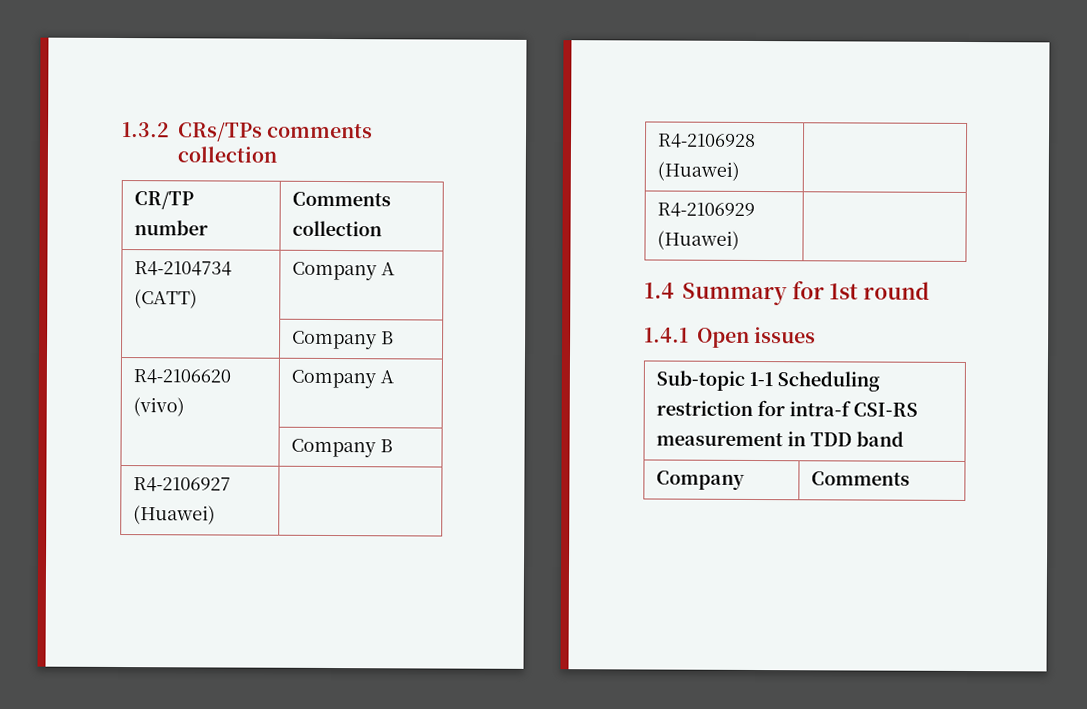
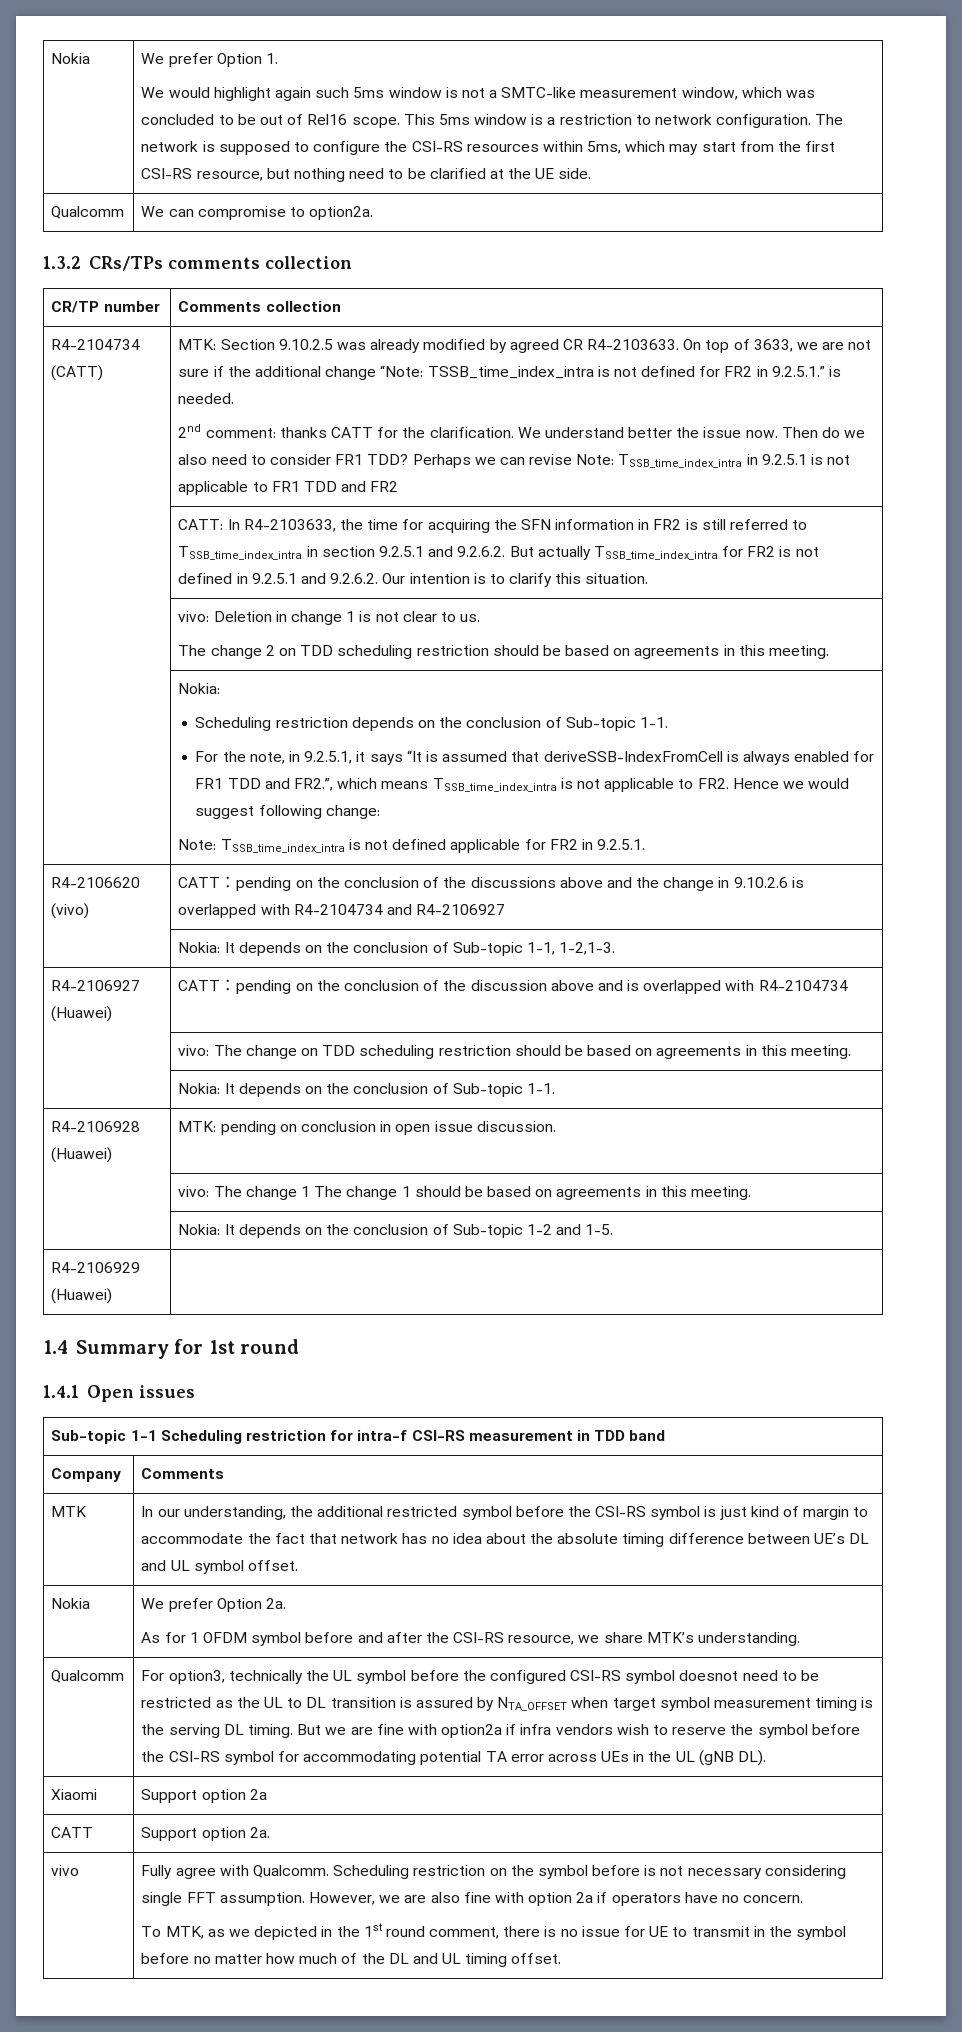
+ Nokia | We prefer Option 1.
+ We would highlight again such 5ms window is not a SMTC-like measurement window, which was concluded to be out of Rel16 scope. This 5ms window is a restriction to network configuration. The network is supposed to configure the CSI-RS resources within 5ms, which may start from the first CSI-RS resource, but nothing need to be clarified at the UE side.
+ Qualcomm | We can compromise to option2a.
- R4-2104734 (CATT) | Company A
- | Company B
- R4-2106620 (vivo) | Company A
- | Company B
- R4-2106927 (Huawei) |
- R4-2106928 (Huawei) |
+ R4-2104734 (CATT) | MTK: Section 9.10.2.5 was already modified by agreed CR R4-2103633. On top of 3633, we are not sure if the additional change “Note: TSSB_time_index_intra is not defined for FR2 in 9.2.5.1.” is needed.
+ 2nd comment: thanks CATT for the clarification. We understand better the issue now. Then do we also need to consider FR1 TDD? Perhaps we can revise Note: TSSB_time_index_intra in 9.2.5.1 is not applicable to FR1 TDD and FR2
+ | CATT: In R4-2103633, the time for acquiring the SFN information in FR2 is still referred to TSSB_time_index_intra in section 9.2.5.1 and 9.2.6.2. But actually TSSB_time_index_intra for FR2 is not defined in 9.2.5.1 and 9.2.6.2. Our intention is to clarify this situation.
+ | vivo: Deletion in change 1 is not clear to us.
+ The change 2 on TDD scheduling restriction should be based on agreements in this meeting.
+ | Nokia:
+ Scheduling restriction depends on the conclusion of Sub-topic 1-1.
+ For the note, in 9.2.5.1, it says “It is assumed that deriveSSB-IndexFromCell is always enabled for FR1 TDD and FR2.”, which means TSSB_time_index_intra is not applicable to FR2. Hence we would suggest following change:
+ Note: TSSB_time_index_intra is not defined applicable for FR2 in 9.2.5.1.
+ R4-2106620 (vivo) | CATT：pending on the conclusion of the discussions above and the change in 9.10.2.6 is overlapped with R4-2104734 and R4-2106927
+ | Nokia: It depends on the conclusion of Sub-topic 1-1, 1-2,1-3.
+ R4-2106927 (Huawei) | CATT：pending on the conclusion of the discussion above and is overlapped with R4-2104734
+ | vivo: The change on TDD scheduling restriction should be based on agreements in this meeting.
+ | Nokia: It depends on the conclusion of Sub-topic 1-1.
+ R4-2106928 (Huawei) | MTK: pending on conclusion in open issue discussion.
+ | vivo: The change 1 The change 1 should be based on agreements in this meeting.
+ | Nokia: It depends on the conclusion of Sub-topic 1-2 and 1-5.
+ MTK | In our understanding, the additional restricted symbol before the CSI-RS symbol is just kind of margin to accommodate the fact that network has no idea about the absolute timing difference between UE’s DL and UL symbol offset.
+ Nokia | We prefer Option 2a.
+ As for 1 OFDM symbol before and after the CSI-RS resource, we share MTK’s understanding.
+ Qualcomm | For option3, technically the UL symbol before the configured CSI-RS symbol doesnot need to be restricted as the UL to DL transition is assured by NTA_OFFSET when target symbol measurement timing is the serving DL timing. But we are fine with option2a if infra vendors wish to reserve the symbol before the CSI-RS symbol for accommodating potential TA error across UEs in the UL (gNB DL).
+ Xiaomi | Support option 2a
+ CATT | Support option 2a.
+ vivo | Fully agree with Qualcomm. Scheduling restriction on the symbol before is not necessary considering single FFT assumption. However, we are also fine with option 2a if operators have no concern.
+ To MTK, as we depicted in the 1st round comment, there is no issue for UE to transmit in the symbol before no matter how much of the DL and UL timing offset.

